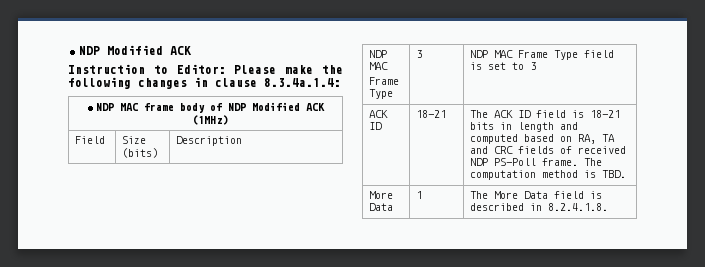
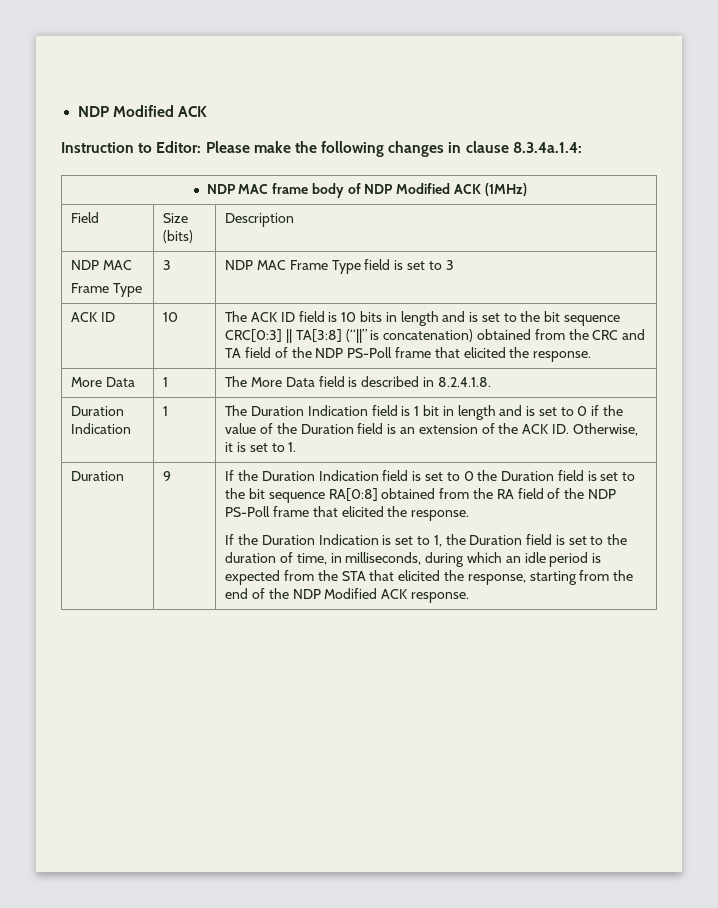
- ACK ID | 18-21
+ ACK ID | 10
- The ACK ID field is 18-21 bits in length and computed based on RA, TA and CRC fields of received NDP PS-Poll frame. The computation method is TBD.
+ The ACK ID field is 10 bits in length and is set to the bit sequence CRC[0:3] || TA[3:8] (“||” is concatenation) obtained from the CRC and TA field of the NDP PS-Poll frame that elicited the response.
+ Duration Indication | 1 | The Duration Indication field is 1 bit in length and is set to 0 if the value of the Duration field is an extension of the ACK ID. Otherwise, it is set to 1.
+ Duration | 9 | If the Duration Indication field is set to 0 the Duration field is set to the bit sequence RA[0:8] obtained from the RA field of the NDP PS-Poll frame that elicited the response.
+ If the Duration Indication is set to 1, the Duration field is set to the duration of time, in milliseconds, during which an idle period is expected from the STA that elicited the response, starting from the end of the NDP Modified ACK response.

